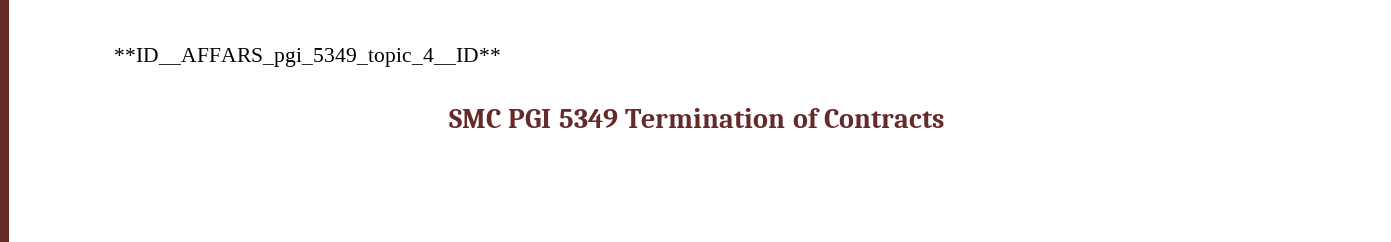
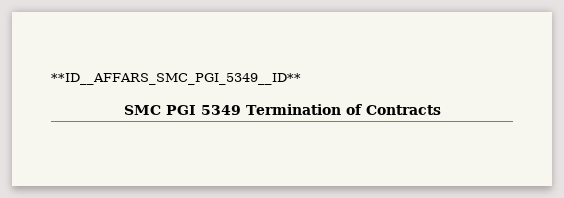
- **ID__AFFARS_pgi_5349_topic_4__ID**
+ **ID__AFFARS_SMC_PGI_5349__ID**

